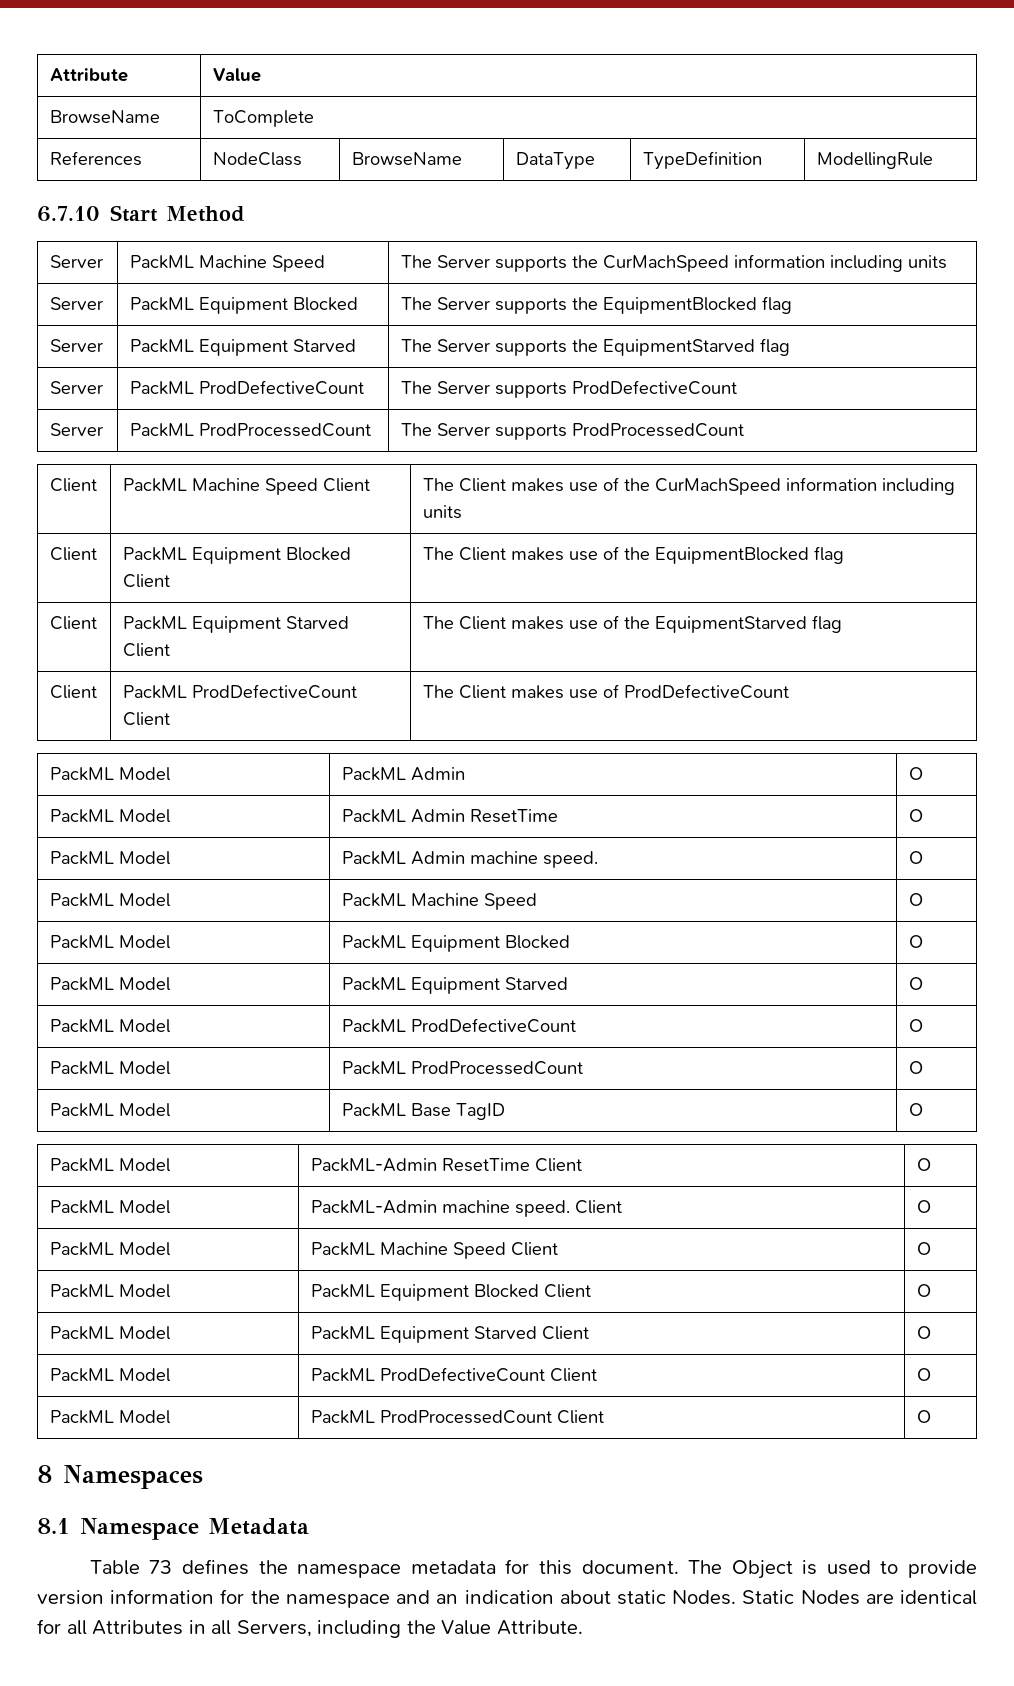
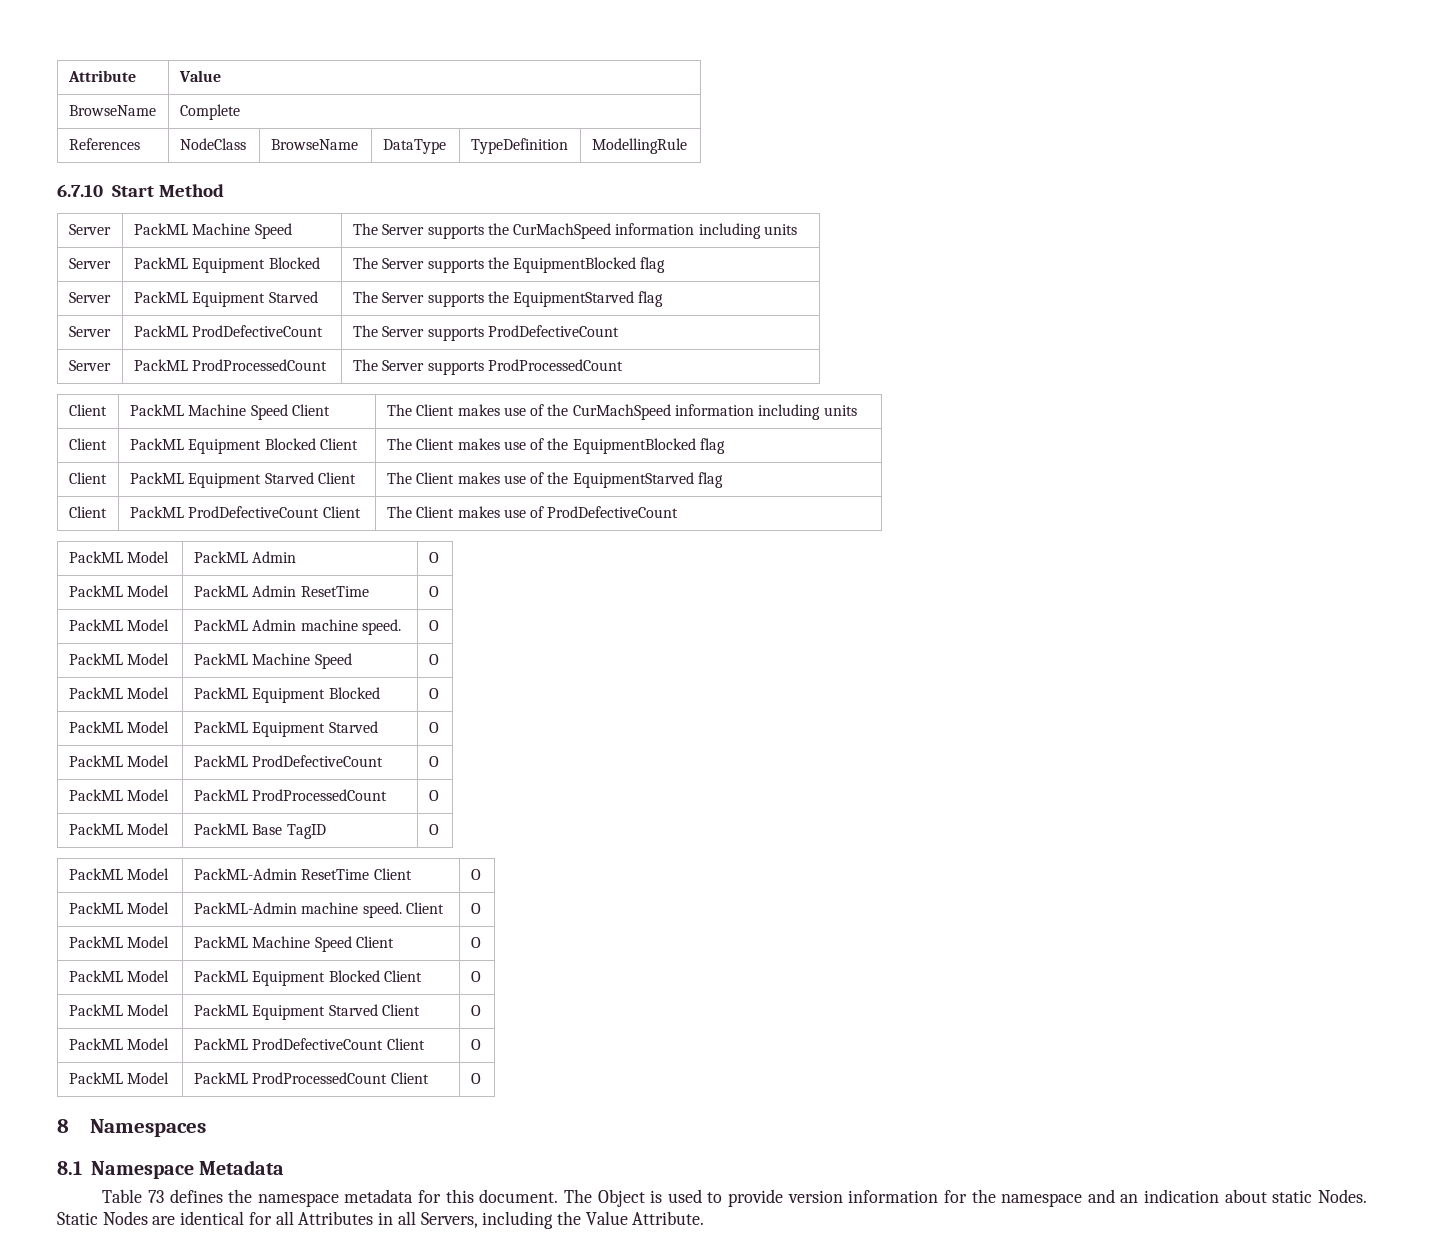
- BrowseName | ToComplete
+ BrowseName | Complete

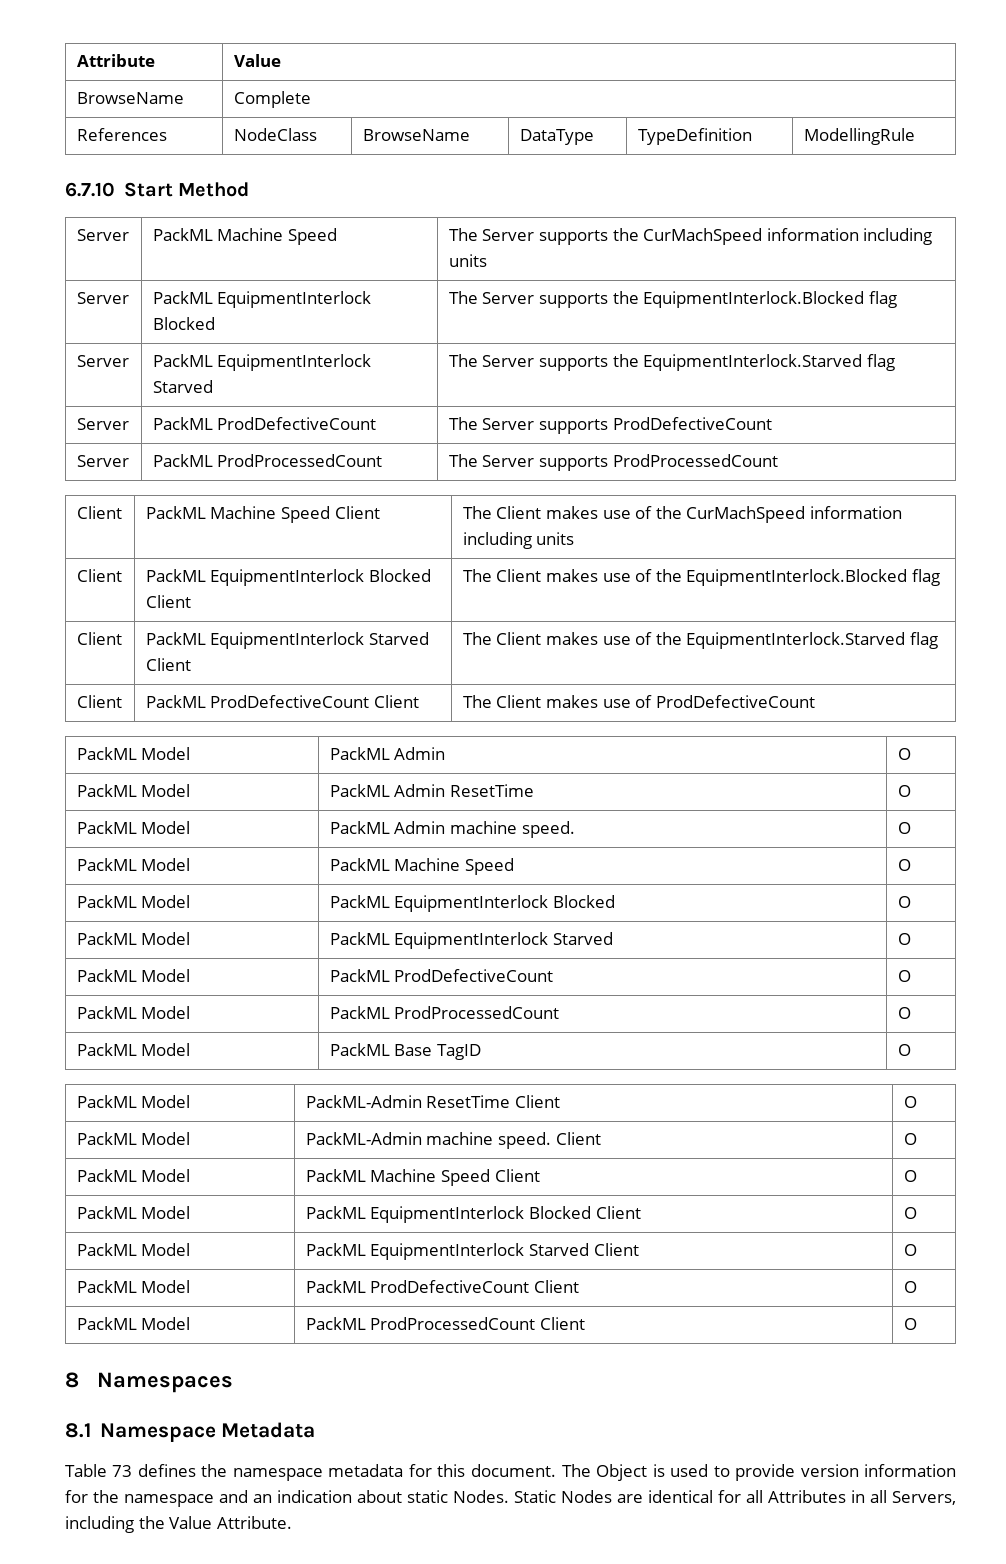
- Server | PackML Equipment Blocked | The Server supports the EquipmentBlocked flag
- Server | PackML Equipment Starved | The Server supports the EquipmentStarved flag
+ Server | PackML EquipmentInterlock Blocked | The Server supports the EquipmentInterlock.Blocked flag
+ Server | PackML EquipmentInterlock Starved | The Server supports the EquipmentInterlock.Starved flag
- Client | PackML Equipment Blocked Client | The Client makes use of the EquipmentBlocked flag
- Client | PackML Equipment Starved Client | The Client makes use of the EquipmentStarved flag
+ Client | PackML EquipmentInterlock Blocked Client | The Client makes use of the EquipmentInterlock.Blocked flag
+ Client | PackML EquipmentInterlock Starved Client | The Client makes use of the EquipmentInterlock.Starved flag
- PackML Model | PackML Equipment Blocked | O
+ PackML Model | PackML EquipmentInterlock Blocked | O
- PackML Model | PackML Equipment Starved | O
+ PackML Model | PackML EquipmentInterlock Starved | O
- PackML Model | PackML Equipment Blocked Client | O
+ PackML Model | PackML EquipmentInterlock Blocked Client | O
- PackML Model | PackML Equipment Starved Client | O
+ PackML Model | PackML EquipmentInterlock Starved Client | O

